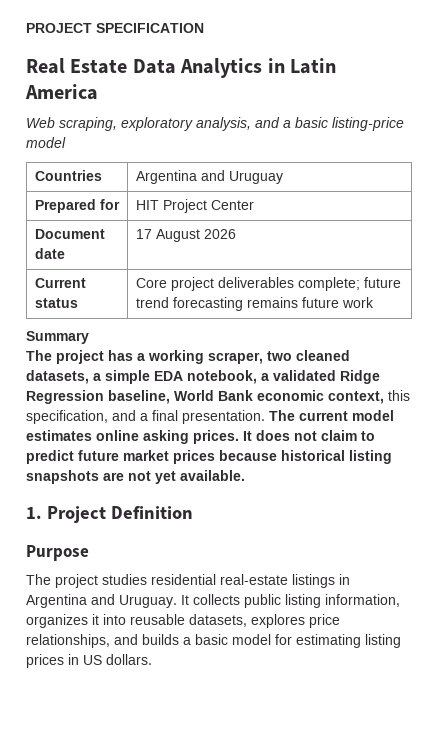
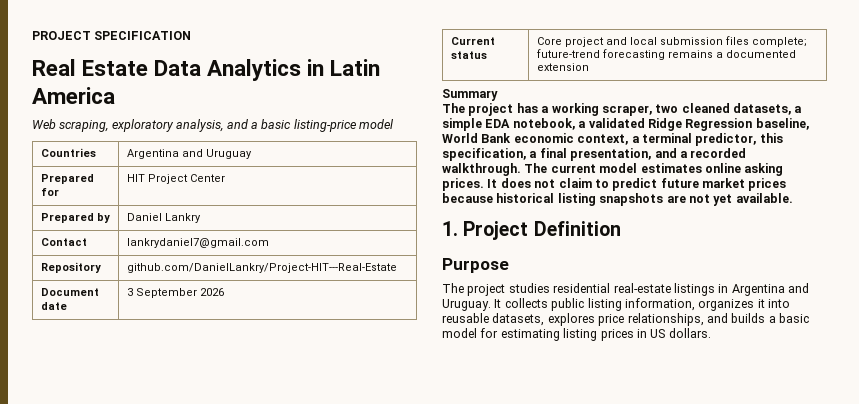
+ Prepared by | Daniel Lankry
+ Contact | lankrydaniel7@gmail.com
+ Repository | github.com/DanielLankry/Project-HIT---Real-Estate
- Document date | 17 August 2026
+ Document date | 3 September 2026
- Current status | Core project deliverables complete; future trend forecasting remains future work
+ Current status | Core project and local submission files complete; future-trend forecasting remains a documented extension
- The project has a working scraper, two cleaned datasets, a simple EDA notebook, a validated Ridge Regression baseline, World Bank economic context, this specification, and a final presentation.
+ The project has a working scraper, two cleaned datasets, a simple EDA notebook, a validated Ridge Regression baseline, World Bank economic context, a terminal predictor, this specification, a final presentation, and a recorded walkthrough.

